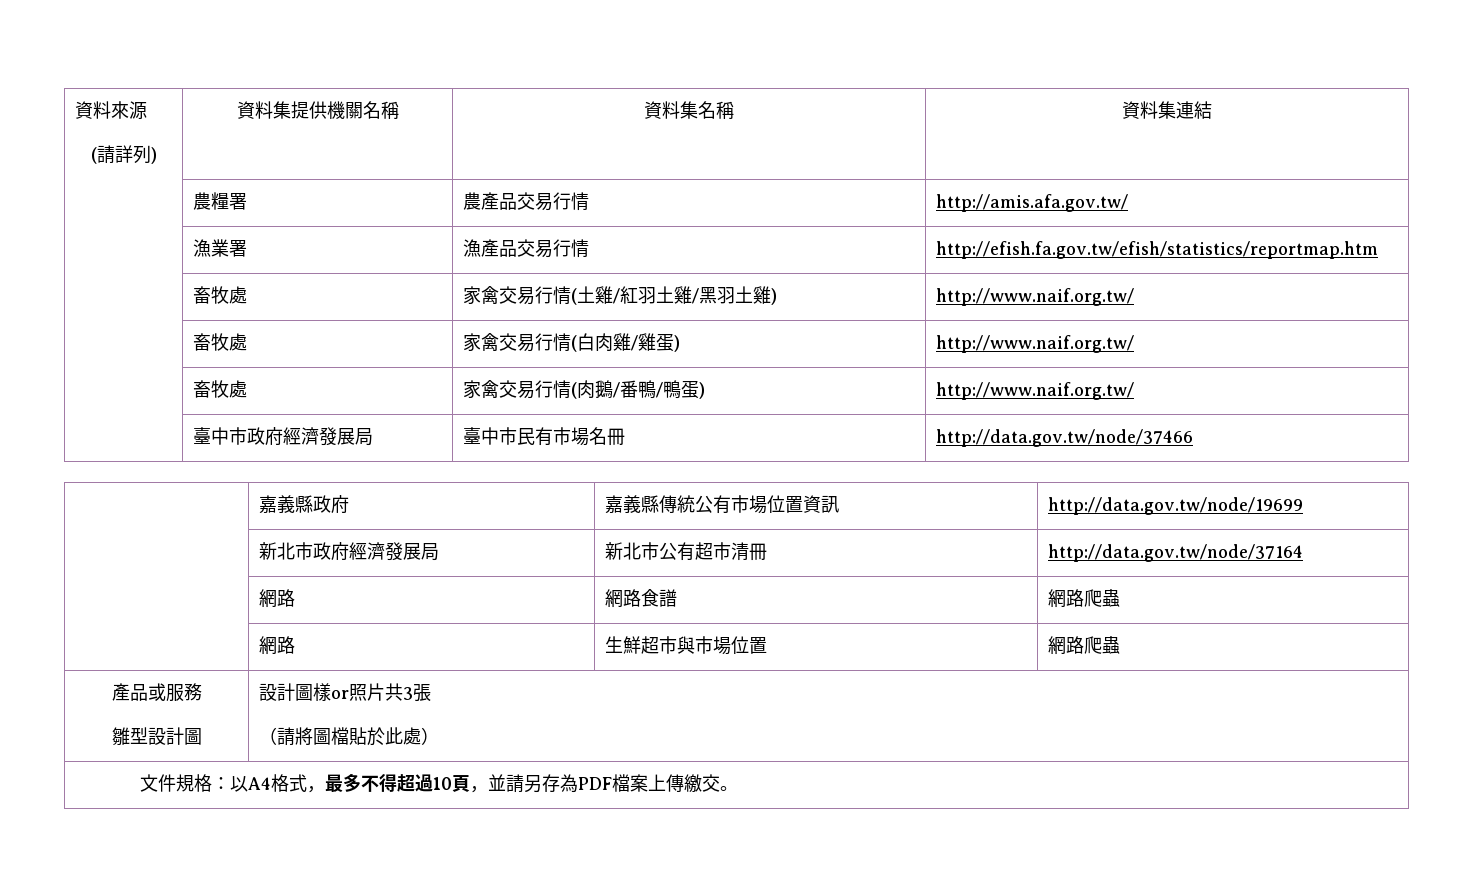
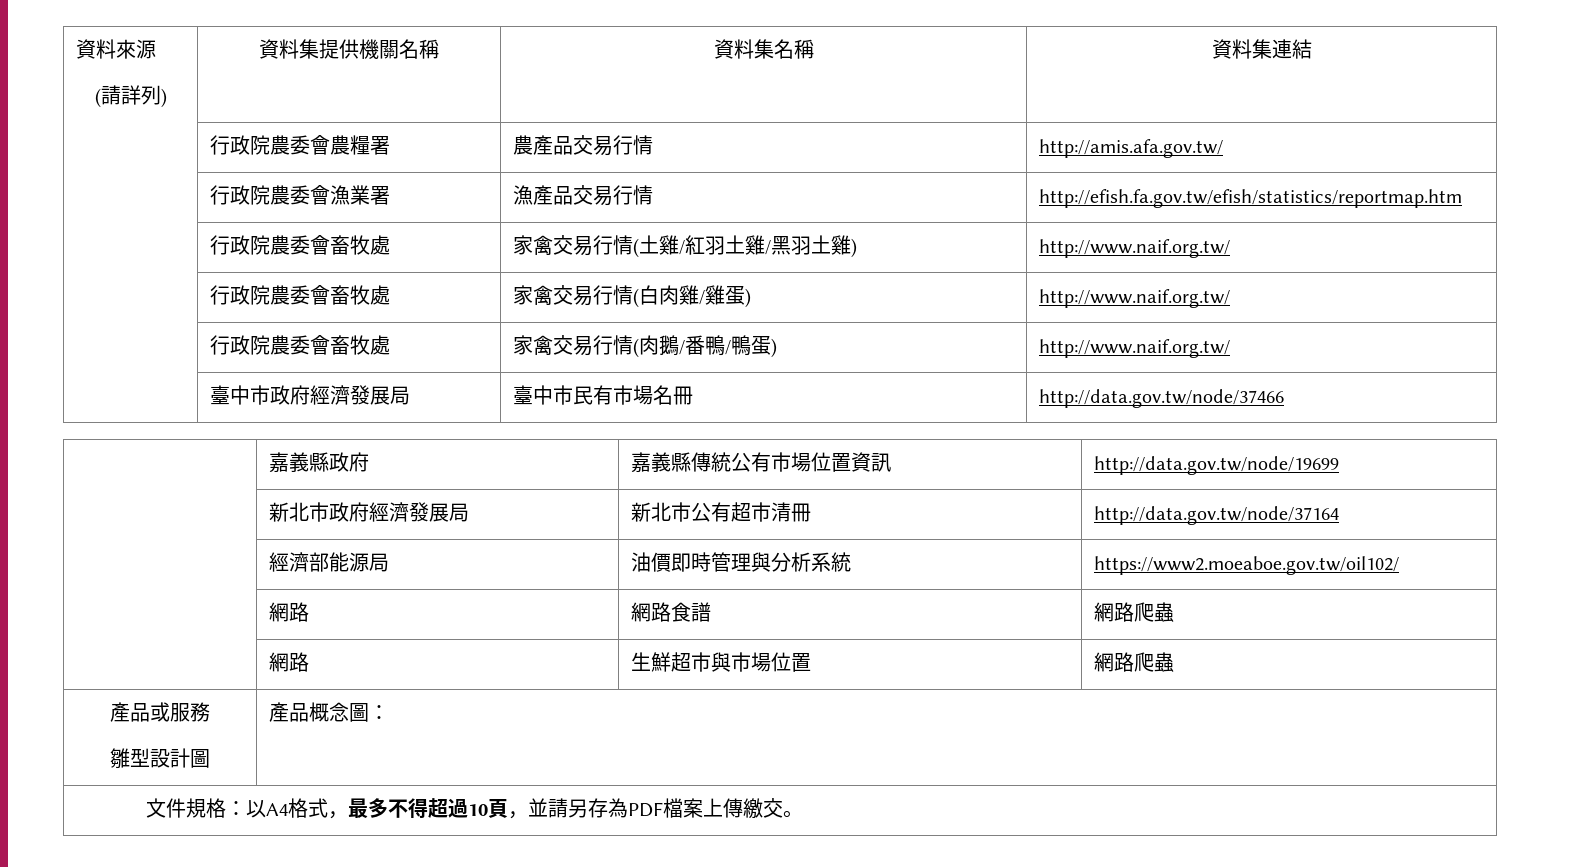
- | 農糧署 | 農產品交易行情 | http://amis.afa.gov.tw/
+ | 行政院農委會農糧署 | 農產品交易行情 | http://amis.afa.gov.tw/
- | 漁業署 | 漁產品交易行情 | http://efish.fa.gov.tw/efish/statistics/reportmap.htm
+ | 行政院農委會漁業署 | 漁產品交易行情 | http://efish.fa.gov.tw/efish/statistics/reportmap.htm
- | 畜牧處 | 家禽交易行情(土雞/紅羽土雞/黑羽土雞) | http://www.naif.org.tw/
+ | 行政院農委會畜牧處 | 家禽交易行情(土雞/紅羽土雞/黑羽土雞) | http://www.naif.org.tw/
- | 畜牧處 | 家禽交易行情(白肉雞/雞蛋) | http://www.naif.org.tw/
+ | 行政院農委會畜牧處 | 家禽交易行情(白肉雞/雞蛋) | http://www.naif.org.tw/
- | 畜牧處 | 家禽交易行情(肉鵝/番鴨/鴨蛋) | http://www.naif.org.tw/
+ | 行政院農委會畜牧處 | 家禽交易行情(肉鵝/番鴨/鴨蛋) | http://www.naif.org.tw/
+ | 經濟部能源局 | 油價即時管理與分析系統 | https://www2.moeaboe.gov.tw/oil102/
  產品或服務
- 雛型設計圖 | 設計圖樣or照片共3張
- （請將圖檔貼於此處）
+ 雛型設計圖 | 產品概念圖：

